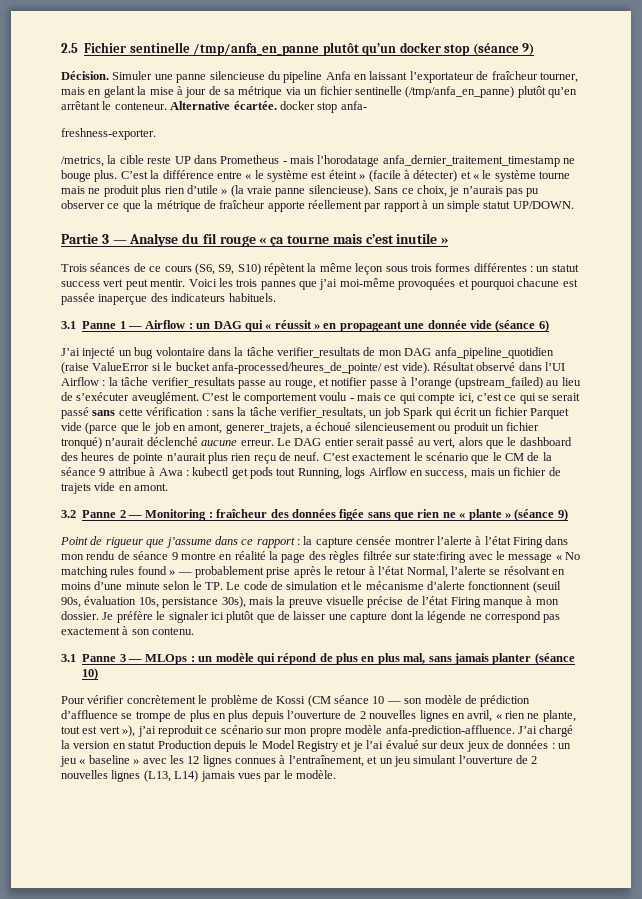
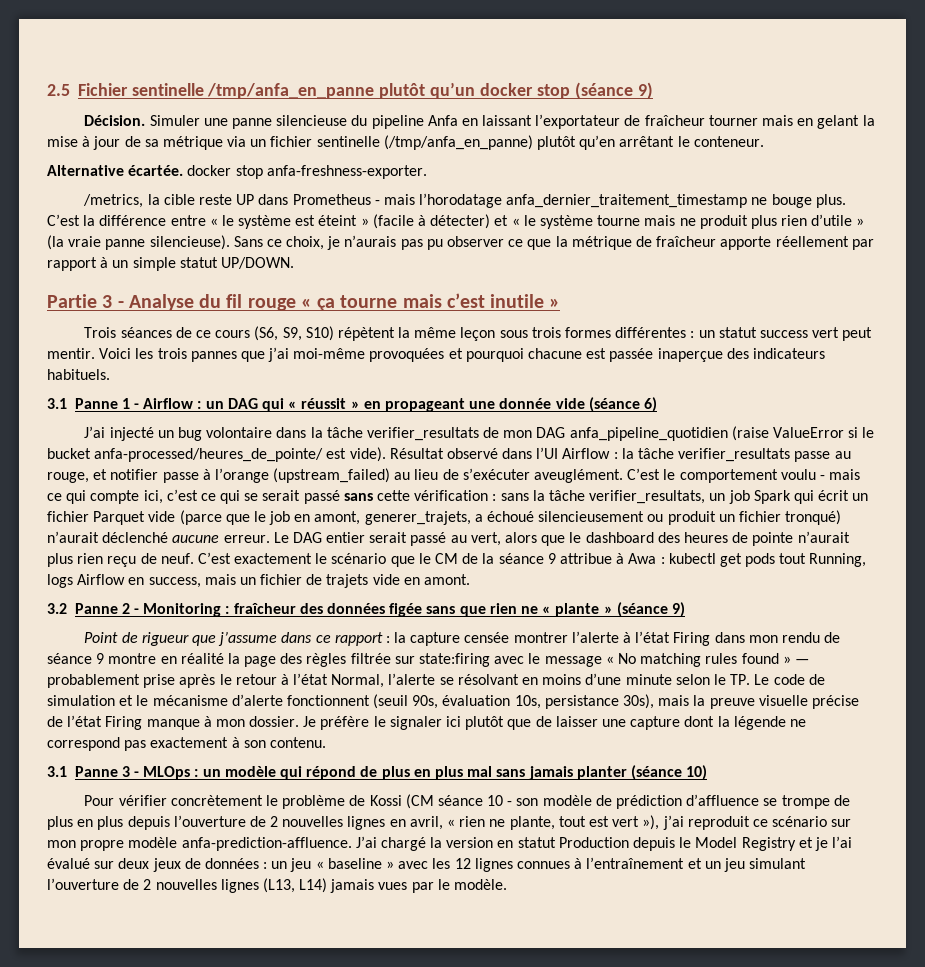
- Simuler une panne silencieuse du pipeline Anfa en laissant l’exportateur de fraîcheur tourner, mais en gelant la mise à jour de sa métrique via un fichier sentinelle (/tmp/anfa_en_panne) plutôt qu’en arrêtant le conteneur. Alternative écartée. docker stop anfa-
- freshness-exporter.
+ Simuler une panne silencieuse du pipeline Anfa en laissant l’exportateur de fraîcheur tourner mais en gelant la mise à jour de sa métrique via un fichier sentinelle (/tmp/anfa_en_panne) plutôt qu’en arrêtant le conteneur.
+ Alternative écartée. docker stop anfa-freshness-exporter.
- Partie 3 — Analyse du fil rouge « ça tourne mais c’est inutile »
+ Partie 3 - Analyse du fil rouge « ça tourne mais c’est inutile »
- 3.1 Panne 1 — Airflow : un DAG qui « réussit » en propageant une donnée vide (séance 6)
+ 3.1 Panne 1 - Airflow : un DAG qui « réussit » en propageant une donnée vide (séance 6)
- 3.2 Panne 2 — Monitoring : fraîcheur des données figée sans que rien ne « plante » (séance 9)
+ 3.2 Panne 2 - Monitoring : fraîcheur des données figée sans que rien ne « plante » (séance 9)
- 3.1 Panne 3 — MLOps : un modèle qui répond de plus en plus mal, sans jamais planter (séance 10)
+ 3.1 Panne 3 - MLOps : un modèle qui répond de plus en plus mal sans jamais planter (séance 10)
- Pour vérifier concrètement le problème de Kossi (CM séance 10 — son modèle de prédiction d’affluence se trompe de plus en plus depuis l’ouverture de 2 nouvelles lignes en avril, « rien ne plante, tout est vert »), j’ai reproduit ce scénario sur mon propre modèle anfa-prediction-affluence.
+ Pour vérifier concrètement le problème de Kossi (CM séance 10 - son modèle de prédiction d’affluence se trompe de plus en plus depuis l’ouverture de 2 nouvelles lignes en avril, « rien ne plante, tout est vert »), j’ai reproduit ce scénario sur mon propre modèle anfa-prediction-affluence.
- J’ai chargé la version en statut Production depuis le Model Registry et je l’ai évalué sur deux jeux de données : un jeu « baseline » avec les 12 lignes connues à l’entraînement, et un jeu simulant l’ouverture de 2 nouvelles lignes (L13, L14) jamais vues par le modèle.
+ J’ai chargé la version en statut Production depuis le Model Registry et je l’ai évalué sur deux jeux de données : un jeu « baseline » avec les 12 lignes connues à l’entraînement et un jeu simulant l’ouverture de 2 nouvelles lignes (L13, L14) jamais vues par le modèle.

